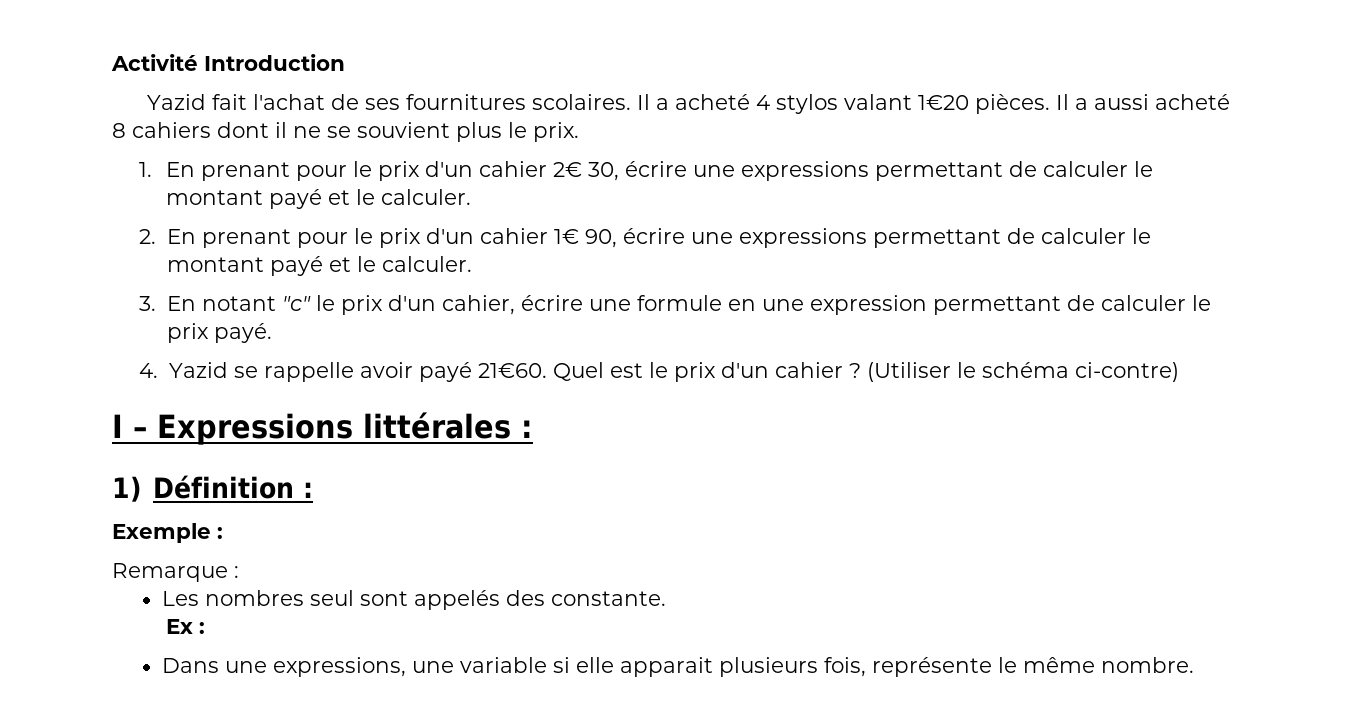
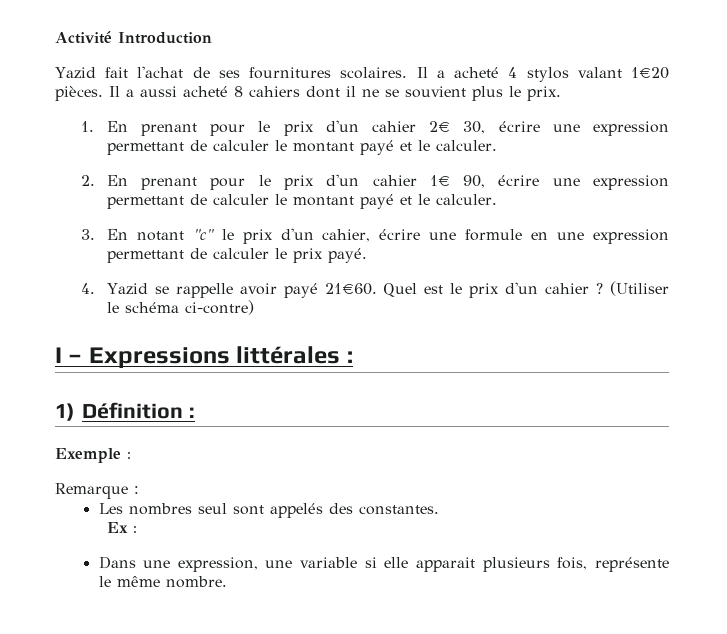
- 1. En prenant pour le prix d'un cahier 2€ 30, écrire une expressions permettant de calculer le montant payé et le calculer.
+ 1. En prenant pour le prix d'un cahier 2€ 30, écrire une expression permettant de calculer le montant payé et le calculer.
- 2. En prenant pour le prix d'un cahier 1€ 90, écrire une expressions permettant de calculer le montant payé et le calculer.
+ 2. En prenant pour le prix d'un cahier 1€ 90, écrire une expression permettant de calculer le montant payé et le calculer.
- Les nombres seul sont appelés des constante.
+ Les nombres seul sont appelés des constantes.
- Dans une expressions, une variable si elle apparait plusieurs fois, représente le même nombre.
+ Dans une expression, une variable si elle apparait plusieurs fois, représente le même nombre.

